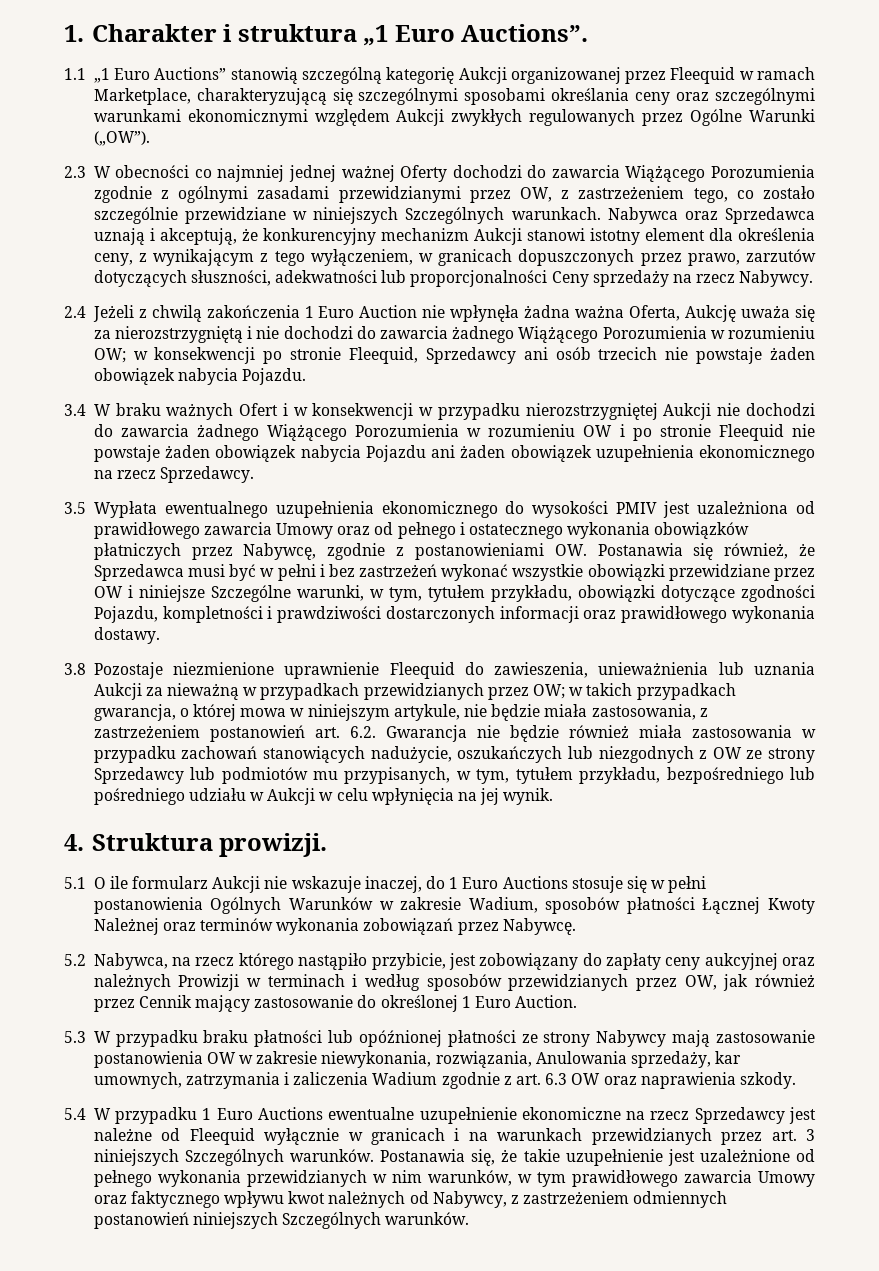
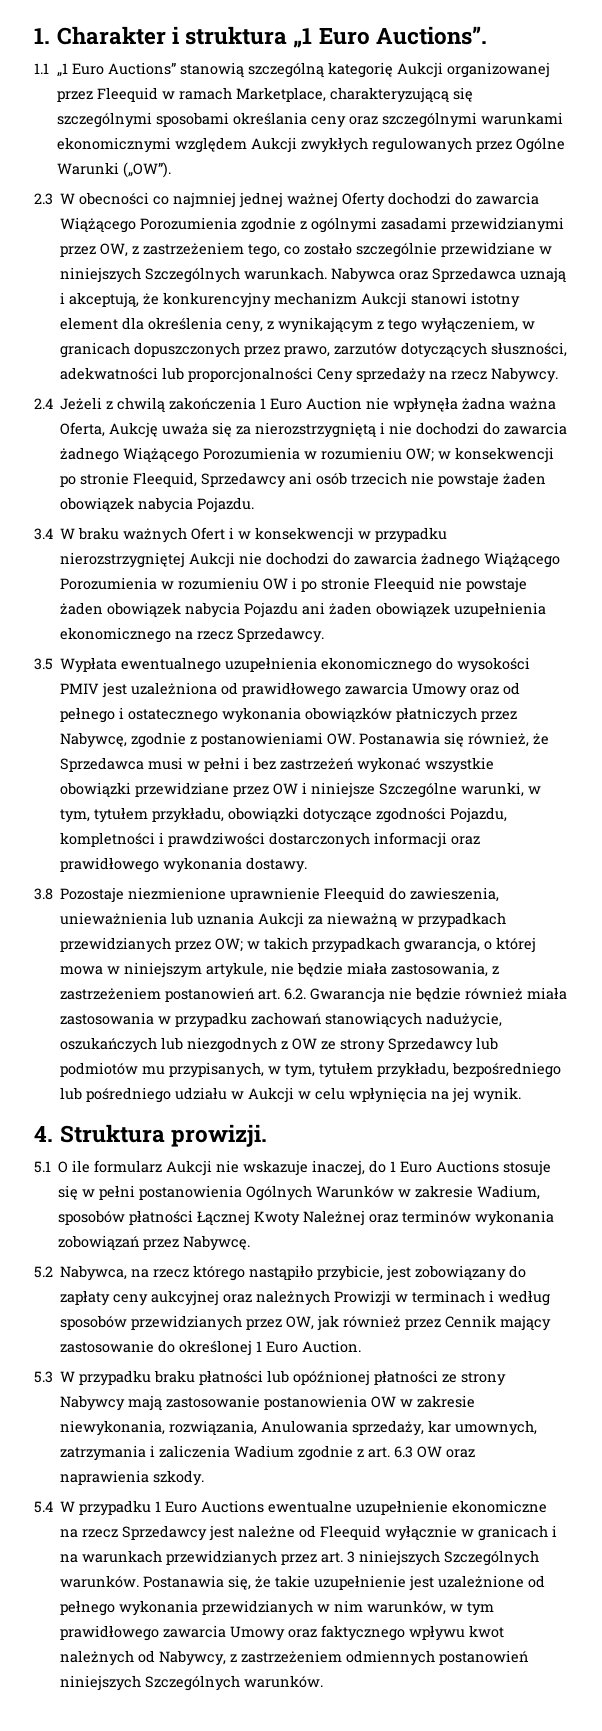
- 3.5 Wypłata ewentualnego uzupełnienia ekonomicznego do wysokości PMIV jest uzależniona od prawidłowego zawarcia Umowy oraz od pełnego i ostatecznego wykonania obowiązków płatniczych przez Nabywcę, zgodnie z postanowieniami OW. Postanawia się również, że Sprzedawca musi być w pełni i bez zastrzeżeń wykonać wszystkie obowiązki przewidziane przez OW i niniejsze Szczególne warunki, w tym, tytułem przykładu, obowiązki dotyczące zgodności Pojazdu, kompletności i prawdziwości dostarczonych informacji oraz prawidłowego wykonania dostawy.
+ 3.5 Wypłata ewentualnego uzupełnienia ekonomicznego do wysokości PMIV jest uzależniona od prawidłowego zawarcia Umowy oraz od pełnego i ostatecznego wykonania obowiązków płatniczych przez Nabywcę, zgodnie z postanowieniami OW. Postanawia się również, że Sprzedawca musi w pełni i bez zastrzeżeń wykonać wszystkie obowiązki przewidziane przez OW i niniejsze Szczególne warunki, w tym, tytułem przykładu, obowiązki dotyczące zgodności Pojazdu, kompletności i prawdziwości dostarczonych informacji oraz prawidłowego wykonania dostawy.

